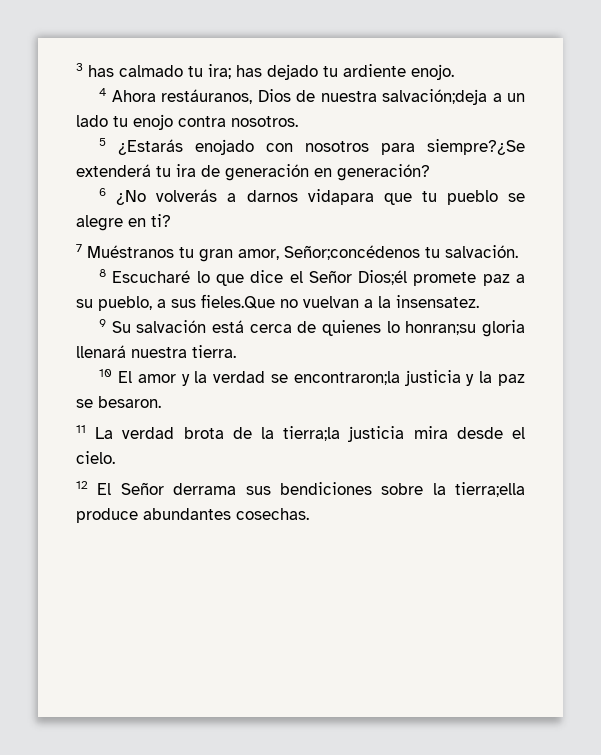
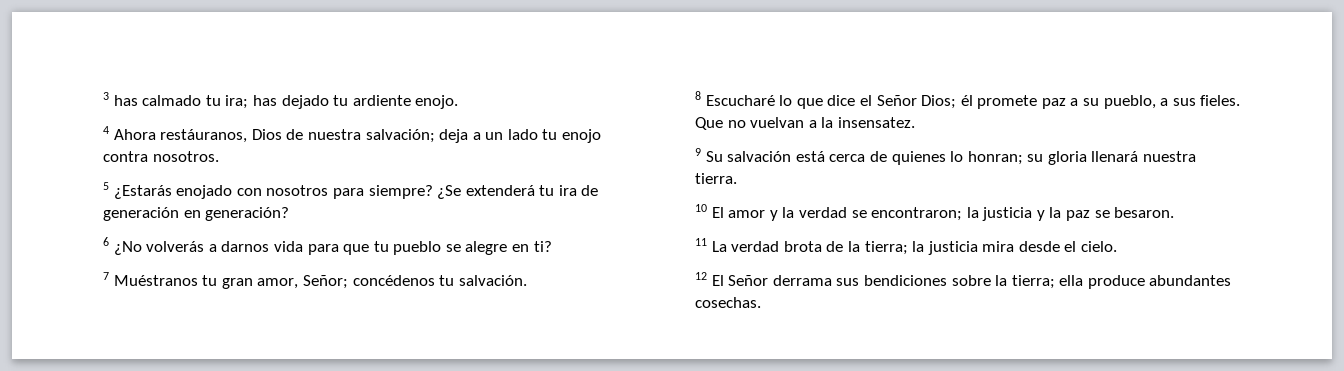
- 4 Ahora restáuranos, Dios de nuestra salvación;deja a un lado tu enojo contra nosotros.
+ 4 Ahora restáuranos, Dios de nuestra salvación; deja a un lado tu enojo contra nosotros.
- 5 ¿Estarás enojado con nosotros para siempre?¿Se extenderá tu ira de generación en generación?
+ 5 ¿Estarás enojado con nosotros para siempre? ¿Se extenderá tu ira de generación en generación?
- 6 ¿No volverás a darnos vidapara que tu pueblo se alegre en ti?
+ 6 ¿No volverás a darnos vida para que tu pueblo se alegre en ti?
- 7 Muéstranos tu gran amor, Señor;concédenos tu salvación.
+ 7 Muéstranos tu gran amor, Señor; concédenos tu salvación.
- 8 Escucharé lo que dice el Señor Dios;él promete paz a su pueblo, a sus fieles.Que no vuelvan a la insensatez.
+ 8 Escucharé lo que dice el Señor Dios; él promete paz a su pueblo, a sus fieles. Que no vuelvan a la insensatez.
- 9 Su salvación está cerca de quienes lo honran;su gloria llenará nuestra tierra.
+ 9 Su salvación está cerca de quienes lo honran; su gloria llenará nuestra tierra.
- 10 El amor y la verdad se encontraron;la justicia y la paz se besaron.
+ 10 El amor y la verdad se encontraron; la justicia y la paz se besaron.
- 11 La verdad brota de la tierra;la justicia mira desde el cielo.
+ 11 La verdad brota de la tierra; la justicia mira desde el cielo.
- 12 El Señor derrama sus bendiciones sobre la tierra;ella produce abundantes cosechas.
+ 12 El Señor derrama sus bendiciones sobre la tierra; ella produce abundantes cosechas.

